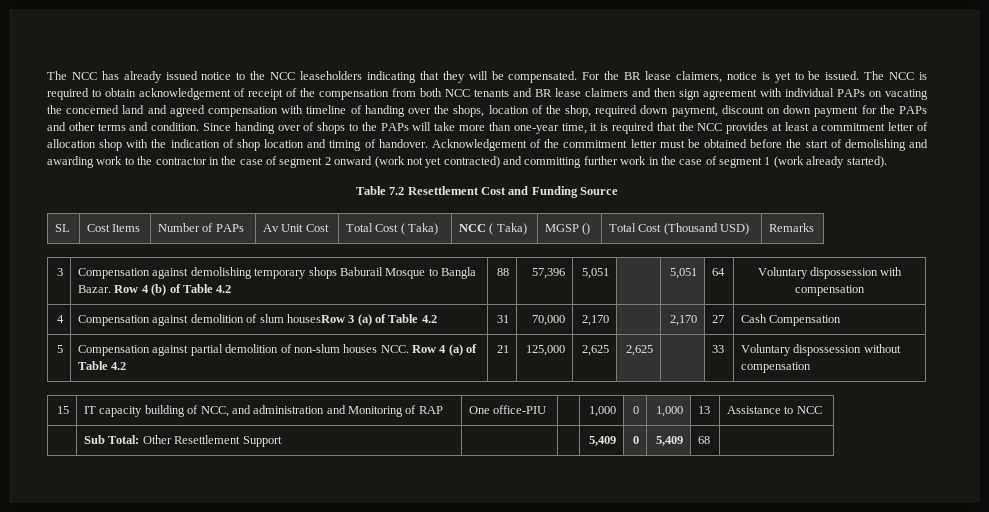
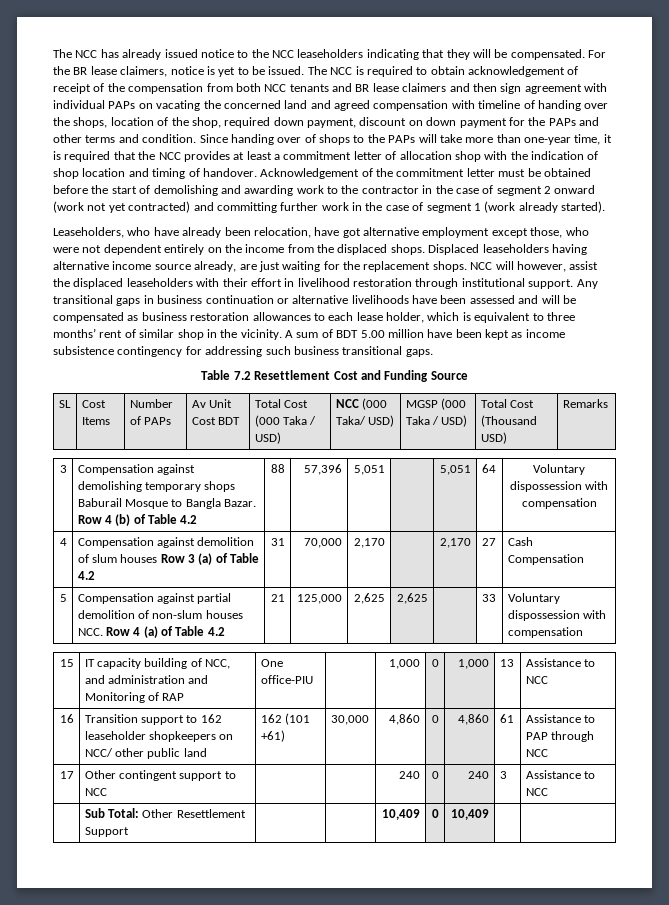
+ Leaseholders, who have already been relocation, have got alternative employment except those, who were not dependent entirely on the income from the displaced shops. Displaced leaseholders having alternative income source already, are just waiting for the replacement shops. NCC will however, assist the displaced leaseholders with their effort in livelihood restoration through institutional support. Any transitional gaps in business continuation or alternative livelihoods have been assessed and will be compensated as business restoration allowances to each lease holder, which is equivalent to three months’ rent of similar shop in the vicinity. A sum of BDT 5.00 million have been kept as income subsistence contingency for addressing such business transitional gaps.
- SL | Cost Items | Number of PAPs | Av Unit Cost | Total Cost ( Taka) | NCC ( Taka) | MGSP () | Total Cost (Thousand USD) | Remarks
+ SL | Cost Items | Number of PAPs | Av Unit Cost BDT | Total Cost (000 Taka / USD) | NCC (000 Taka/ USD) | MGSP (000 Taka / USD) | Total Cost (Thousand USD) | Remarks
- 4 | Compensation against demolition of slum housesRow 3 (a) of Table 4.2 | 31 | 70,000 | 2,170 | | 2,170 | 27 | Cash Compensation
+ 4 | Compensation against demolition of slum houses Row 3 (a) of Table 4.2 | 31 | 70,000 | 2,170 | | 2,170 | 27 | Cash Compensation
- 5 | Compensation against partial demolition of non-slum houses NCC. Row 4 (a) of Table 4.2 | 21 | 125,000 | 2,625 | 2,625 | | 33 | Voluntary dispossession without compensation
+ 5 | Compensation against partial demolition of non-slum houses NCC. Row 4 (a) of Table 4.2 | 21 | 125,000 | 2,625 | 2,625 | | 33 | Voluntary dispossession with compensation
+ 16 | Transition support to 162 leaseholder shopkeepers on NCC/ other public land | 162 (101 +61) | 30,000 | 4,860 | 0 | 4,860 | 61 | Assistance to PAP through NCC
+ 17 | Other contingent support to NCC | | | 240 | 0 | 240 | 3 | Assistance to NCC
- | Sub Total: Other Resettlement Support | | | 5,409 | 0 | 5,409 | 68 |
+ | Sub Total: Other Resettlement Support | | | 10,409 | 0 | 10,409 | |

